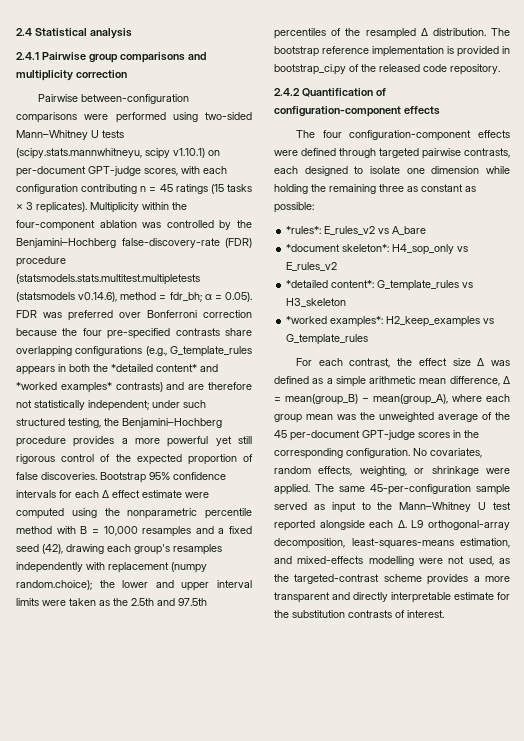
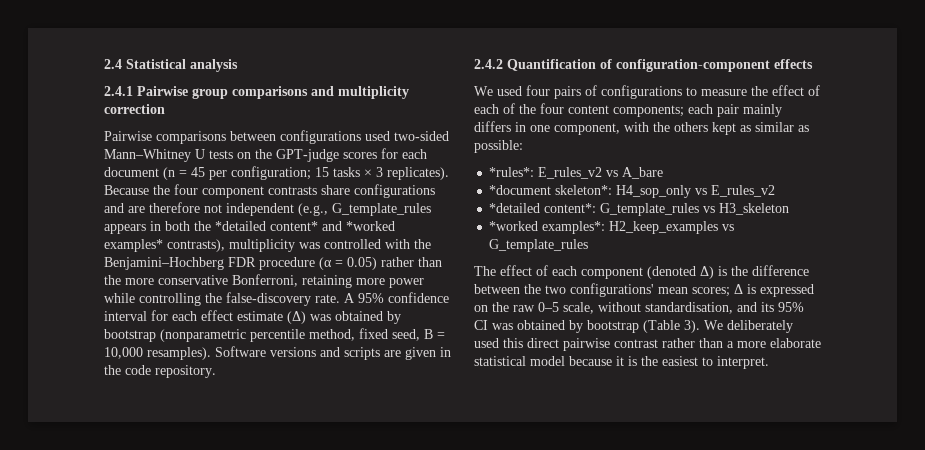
- Pairwise between-configuration comparisons were performed using two-sided Mann–Whitney U tests (scipy.stats.mannwhitneyu, scipy v1.10.1) on per-document GPT-judge scores, with each configuration contributing n = 45 ratings (15 tasks × 3 replicates). Multiplicity within the four-component ablation was controlled by the Benjamini–Hochberg false-discovery-rate (FDR) procedure (statsmodels.stats.multitest.multipletests (statsmodels v0.14.6), method = fdr_bh; α = 0.05). FDR was preferred over Bonferroni correction because the four pre-specified contrasts share overlapping configurations (e.g., G_template_rules appears in both the *detailed content* and *worked examples* contrasts) and are therefore not statistically independent; under such structured testing, the Benjamini–Hochberg procedure provides a more powerful yet still rigorous control of the expected proportion of false discoveries. Bootstrap 95% confidence intervals for each Δ effect estimate were computed using the nonparametric percentile method with B = 10,000 resamples and a fixed seed (42), drawing each group's resamples independently with replacement (numpy random.choice); the lower and upper interval limits were taken as the 2.5th and 97.5th percentiles of the resampled Δ distribution. The bootstrap reference implementation is provided in bootstrap_ci.py of the released code repository.
+ Pairwise comparisons between configurations used two-sided Mann–Whitney U tests on the GPT-judge scores for each document (n = 45 per configuration; 15 tasks × 3 replicates). Because the four component contrasts share configurations and are therefore not independent (e.g., G_template_rules appears in both the *detailed content* and *worked examples* contrasts), multiplicity was controlled with the Benjamini–Hochberg FDR procedure (α = 0.05) rather than the more conservative Bonferroni, retaining more power while controlling the false-discovery rate. A 95% confidence interval for each effect estimate (Δ) was obtained by bootstrap (nonparametric percentile method, fixed seed, B = 10,000 resamples). Software versions and scripts are given in the code repository.
- The four configuration-component effects were defined through targeted pairwise contrasts, each designed to isolate one dimension while holding the remaining three as constant as possible:
+ We used four pairs of configurations to measure the effect of each of the four content components; each pair mainly differs in one component, with the others kept as similar as possible:
- For each contrast, the effect size Δ was defined as a simple arithmetic mean difference, Δ = mean(group_B) − mean(group_A), where each group mean was the unweighted average of the 45 per-document GPT-judge scores in the corresponding configuration. No covariates, random effects, weighting, or shrinkage were applied. The same 45-per-configuration sample served as input to the Mann–Whitney U test reported alongside each Δ. L9 orthogonal-array decomposition, least-squares-means estimation, and mixed-effects modelling were not used, as the targeted-contrast scheme provides a more transparent and directly interpretable estimate for the substitution contrasts of interest.
+ The effect of each component (denoted Δ) is the difference between the two configurations' mean scores; Δ is expressed on the raw 0–5 scale, without standardisation, and its 95% CI was obtained by bootstrap (Table 3). We deliberately used this direct pairwise contrast rather than a more elaborate statistical model because it is the easiest to interpret.

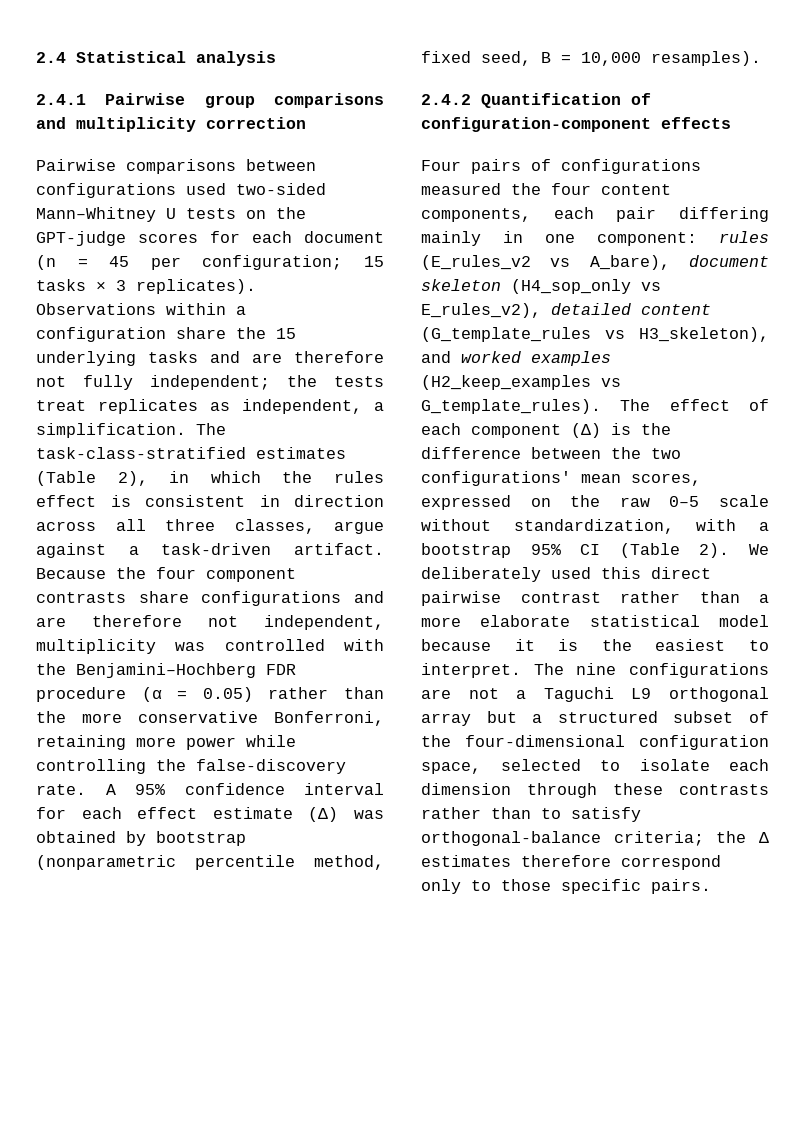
+ Observations within a configuration share the 15 underlying tasks and are therefore not fully independent; the tests treat replicates as independent, a simplification. The task-class-stratified estimates (Table 2), in which the rules effect is consistent in direction across all three classes, argue against a task-driven artifact.
- Because the four component contrasts share configurations and are therefore not independent (e.g., G_template_rules appears in both the *detailed content* and *worked examples* contrasts), multiplicity was controlled with the Benjamini–Hochberg FDR procedure (α = 0.05) rather than the more conservative Bonferroni, retaining more power while controlling the false-discovery rate.
+ Because the four component contrasts share configurations and are therefore not independent, multiplicity was controlled with the Benjamini–Hochberg FDR procedure (α = 0.05) rather than the more conservative Bonferroni, retaining more power while controlling the false-discovery rate.
- Software versions and scripts are given in the code repository.
- We used four pairs of configurations to measure the effect of each of the four content components; each pair mainly differs in one component, with the others kept as similar as possible:
- *rules*: E_rules_v2 vs A_bare
- *document skeleton*: H4_sop_only vs E_rules_v2
- *detailed content*: G_template_rules vs H3_skeleton
- *worked examples*: H2_keep_examples vs G_template_rules
- The effect of each component (denoted Δ) is the difference between the two configurations' mean scores; Δ is expressed on the raw 0–5 scale, without standardisation, and its 95% CI was obtained by bootstrap (Table 3).
+ Four pairs of configurations measured the four content components, each pair differing mainly in one component: rules (E_rules_v2 vs A_bare), document skeleton (H4_sop_only vs E_rules_v2), detailed content (G_template_rules vs H3_skeleton), and worked examples (H2_keep_examples vs G_template_rules). The effect of each component (Δ) is the difference between the two configurations' mean scores, expressed on the raw 0–5 scale without standardization, with a bootstrap 95% CI (Table 2).
+ The nine configurations are not a Taguchi L9 orthogonal array but a structured subset of the four-dimensional configuration space, selected to isolate each dimension through these contrasts rather than to satisfy orthogonal-balance criteria; the Δ estimates therefore correspond only to those specific pairs.

